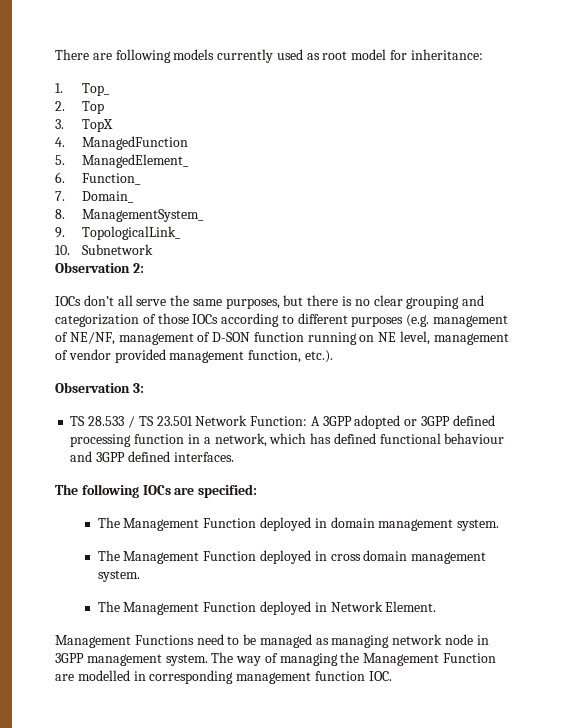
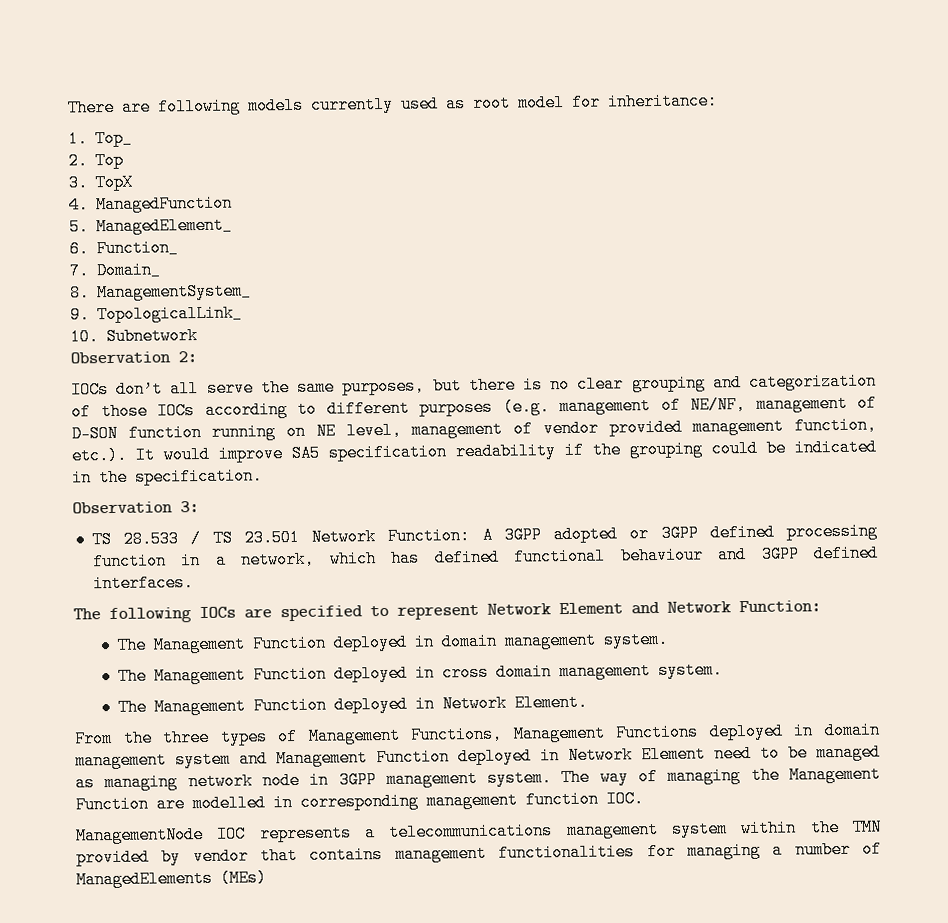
- IOCs don’t all serve the same purposes, but there is no clear grouping and categorization of those IOCs according to different purposes (e.g. management of NE/NF, management of D-SON function running on NE level, management of vendor provided management function, etc.).
+ IOCs don’t all serve the same purposes, but there is no clear grouping and categorization of those IOCs according to different purposes (e.g. management of NE/NF, management of D-SON function running on NE level, management of vendor provided management function, etc.). It would improve SA5 specification readability if the grouping could be indicated in the specification.
- The following IOCs are specified:
+ The following IOCs are specified to represent Network Element and Network Function:
- Management Functions need to be managed as managing network node in 3GPP management system.
+ From the three types of Management Functions, Management Functions deployed in domain management system and Management Function deployed in Network Element need to be managed as managing network node in 3GPP management system.
+ ManagementNode IOC represents a telecommunications management system within the TMN provided by vendor that contains management functionalities for managing a number of ManagedElements (MEs)

